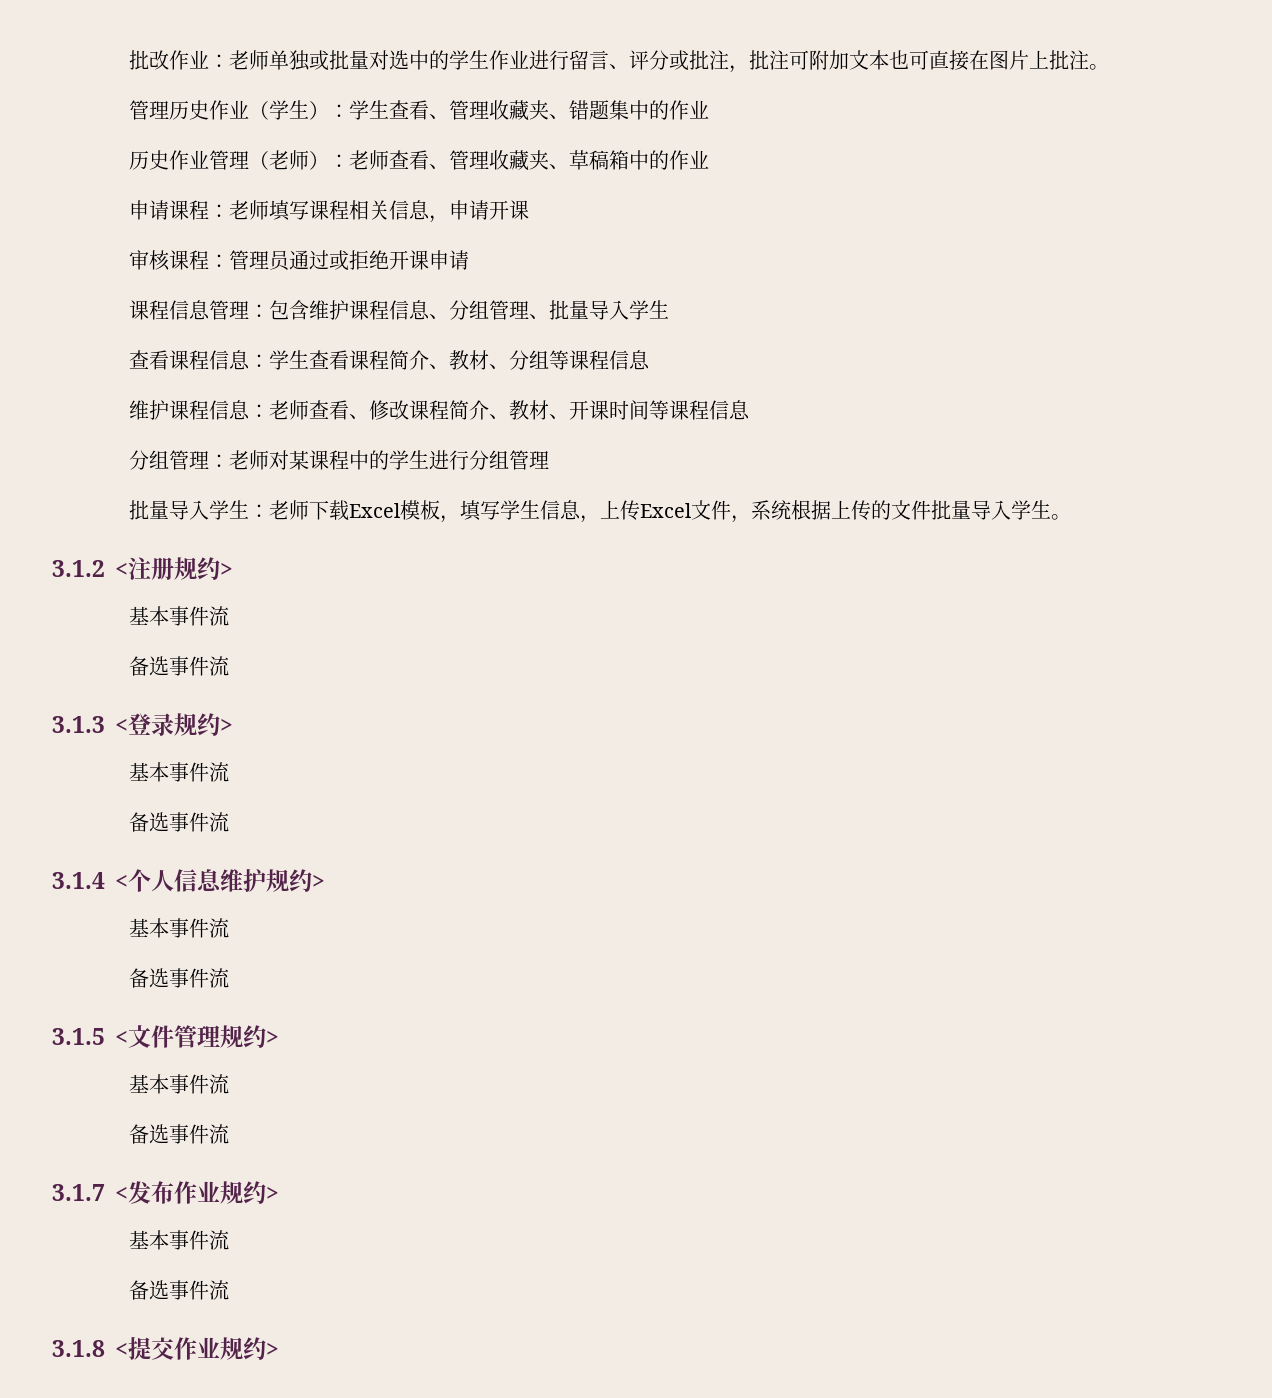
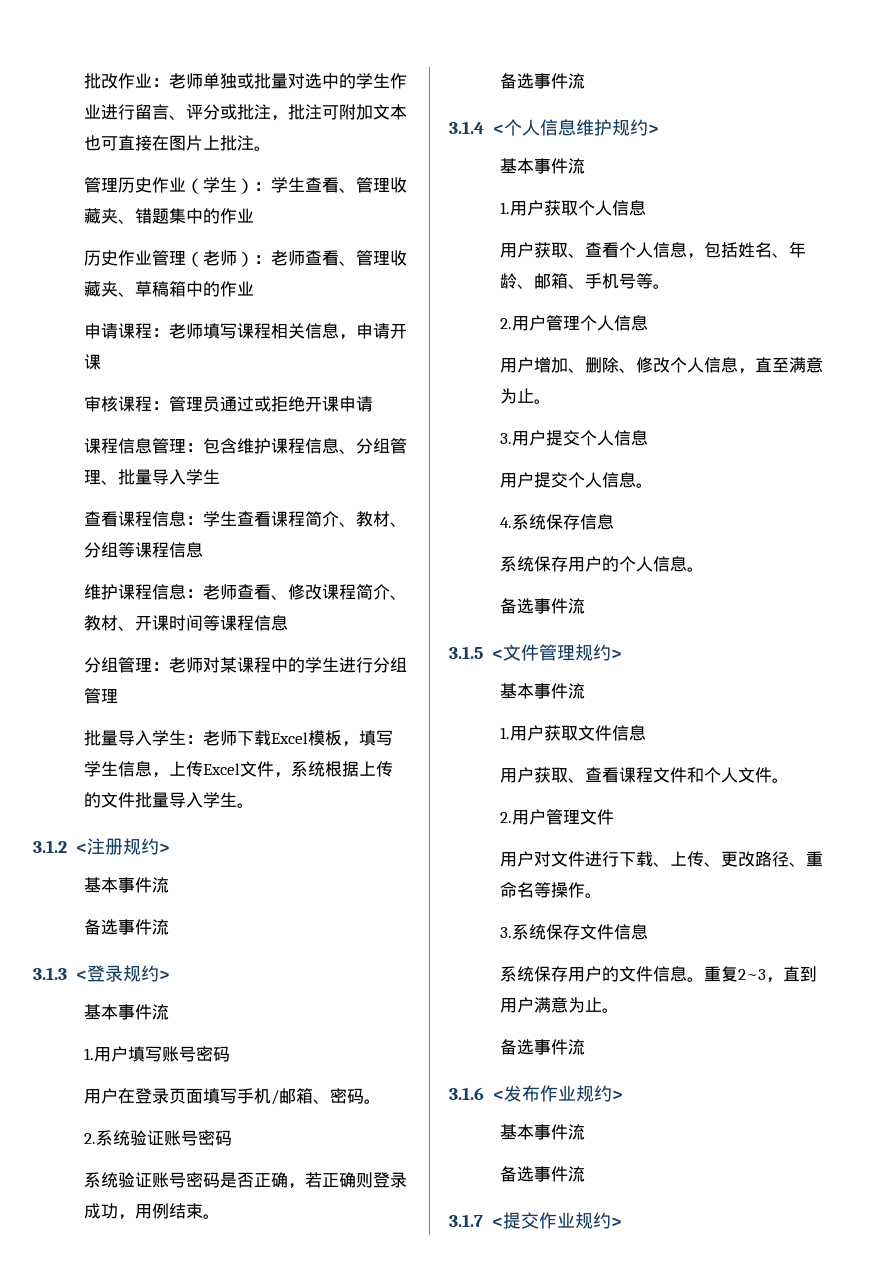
+ 1.用户填写账号密码
+ 用户在登录页面填写手机/邮箱、密码。
+ 2.系统验证账号密码
+ 系统验证账号密码是否正确，若正确则登录成功，用例结束。
+ 1.用户获取个人信息
+ 用户获取、查看个人信息，包括姓名、年龄、邮箱、手机号等。
+ 2.用户管理个人信息
+ 用户增加、删除、修改个人信息，直至满意为止。
+ 3.用户提交个人信息
+ 用户提交个人信息。
+ 4.系统保存信息
+ 系统保存用户的个人信息。
  3.1.5 <文件管理规约>
  基本事件流
+ 1.用户获取文件信息
+ 用户获取、查看课程文件和个人文件。
+ 2.用户管理文件
+ 用户对文件进行下载、上传、更改路径、重命名等操作。
+ 3.系统保存文件信息
+ 系统保存用户的文件信息。重复2~3，直到用户满意为止。
  备选事件流
- 3.1.7 <发布作业规约>
+ 3.1.6 <发布作业规约>
- 3.1.8 <提交作业规约>
+ 3.1.7 <提交作业规约>

